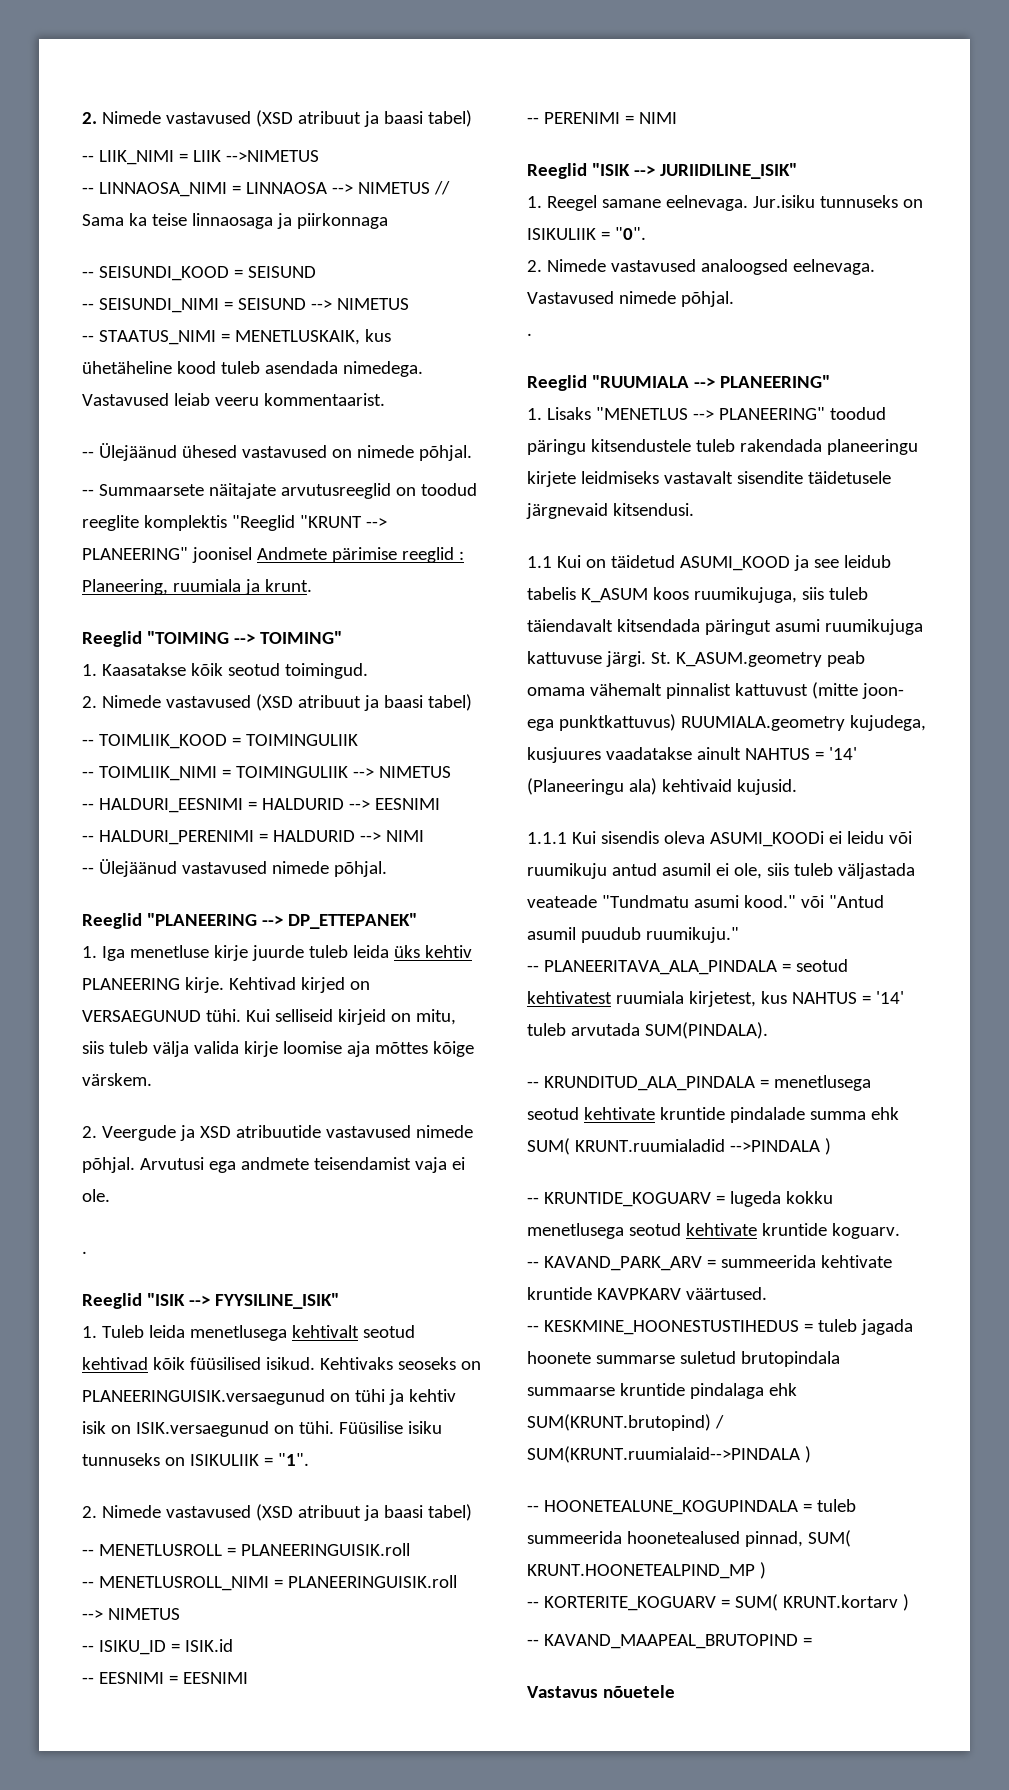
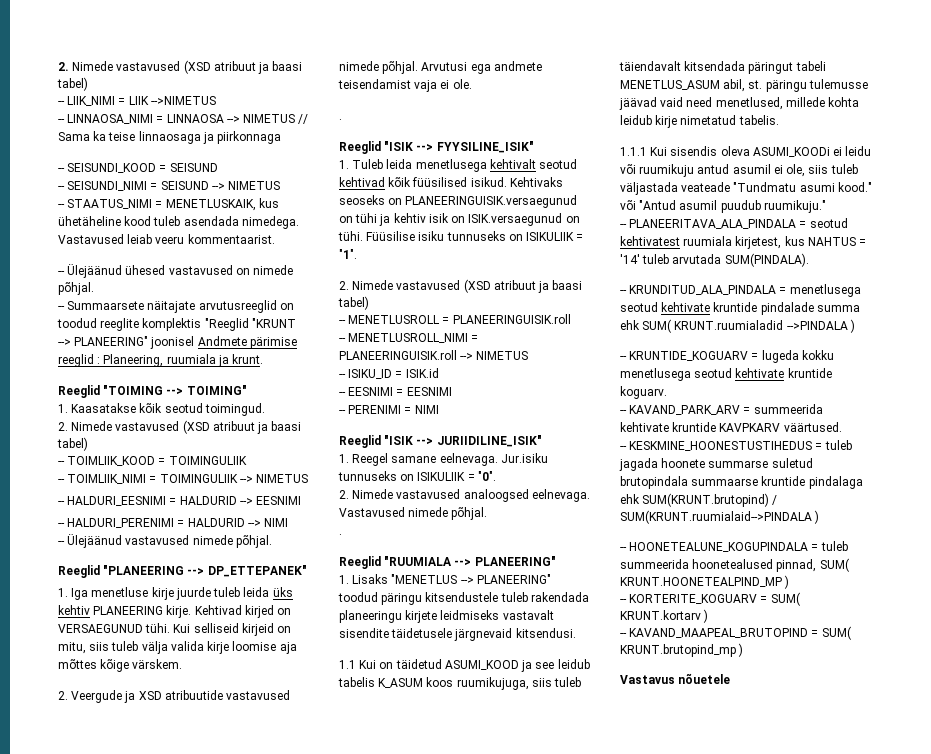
- 1.1 Kui on täidetud ASUMI_KOOD ja see leidub tabelis K_ASUM koos ruumikujuga, siis tuleb täiendavalt kitsendada päringut asumi ruumikujuga kattuvuse järgi. St. K_ASUM.geometry peab omama vähemalt pinnalist kattuvust (mitte joon- ega punktkattuvus) RUUMIALA.geometry kujudega, kusjuures vaadatakse ainult NAHTUS = '14' (Planeeringu ala) kehtivaid kujusid.
+ 1.1 Kui on täidetud ASUMI_KOOD ja see leidub tabelis K_ASUM koos ruumikujuga, siis tuleb täiendavalt kitsendada päringut tabeli MENETLUS_ASUM abil, st. päringu tulemusse jäävad vaid need menetlused, millede kohta leidub kirje nimetatud tabelis.
- -- KAVAND_MAAPEAL_BRUTOPIND =
+ -- KAVAND_MAAPEAL_BRUTOPIND = SUM( KRUNT.brutopind_mp )

